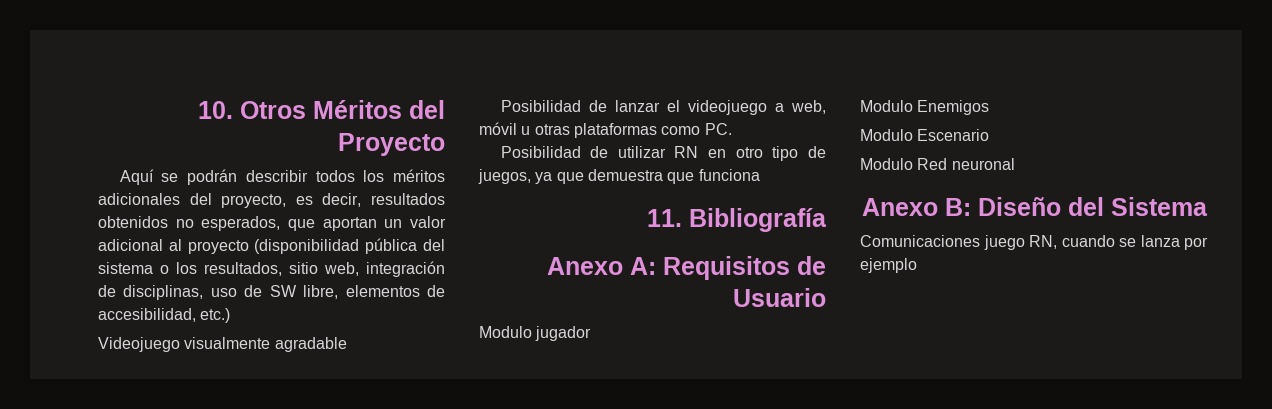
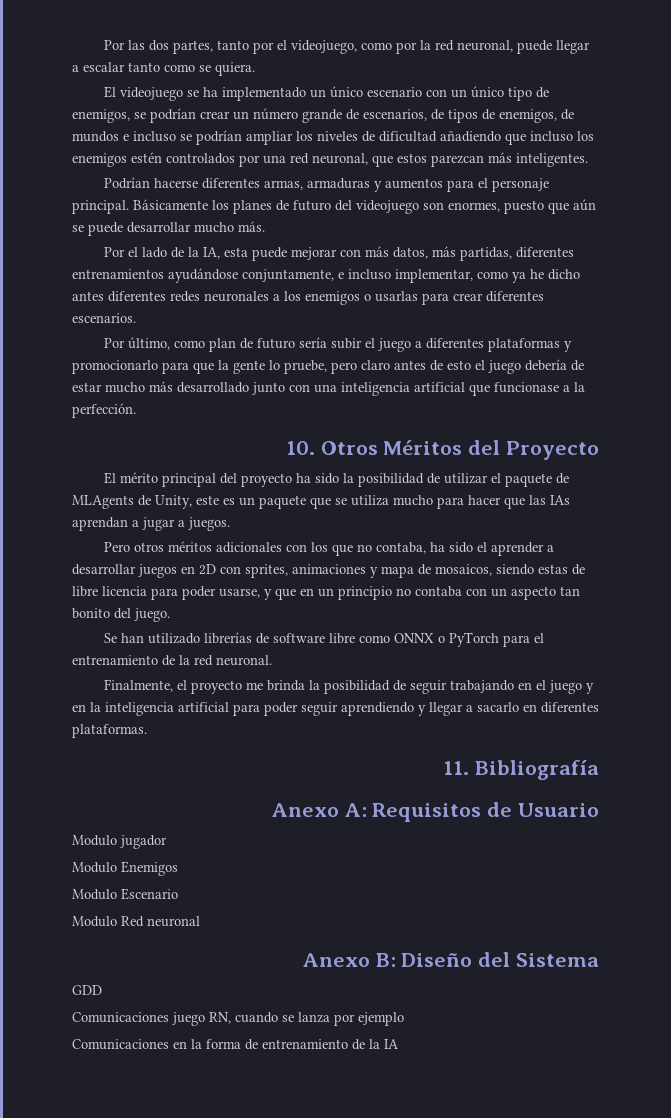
+ Por las dos partes, tanto por el videojuego, como por la red neuronal, puede llegar a escalar tanto como se quiera.
+ El videojuego se ha implementado un único escenario con un único tipo de enemigos, se podrían crear un número grande de escenarios, de tipos de enemigos, de mundos e incluso se podrían ampliar los niveles de dificultad añadiendo que incluso los enemigos estén controlados por una red neuronal, que estos parezcan más inteligentes.
+ Podrían hacerse diferentes armas, armaduras y aumentos para el personaje principal. Básicamente los planes de futuro del videojuego son enormes, puesto que aún se puede desarrollar mucho más.
+ Por el lado de la IA, esta puede mejorar con más datos, más partidas, diferentes entrenamientos ayudándose conjuntamente, e incluso implementar, como ya he dicho antes diferentes redes neuronales a los enemigos o usarlas para crear diferentes escenarios.
+ Por último, como plan de futuro sería subir el juego a diferentes plataformas y promocionarlo para que la gente lo pruebe, pero claro antes de esto el juego debería de estar mucho más desarrollado junto con una inteligencia artificial que funcionase a la perfección.
- Aquí se podrán describir todos los méritos adicionales del proyecto, es decir, resultados obtenidos no esperados, que aportan un valor adicional al proyecto (disponibilidad pública del sistema o los resultados, sitio web, integración de disciplinas, uso de SW libre, elementos de accesibilidad, etc.)
- Videojuego visualmente agradable
- Posibilidad de lanzar el videojuego a web, móvil u otras plataformas como PC.
- Posibilidad de utilizar RN en otro tipo de juegos, ya que demuestra que funciona
+ El mérito principal del proyecto ha sido la posibilidad de utilizar el paquete de MLAgents de Unity, este es un paquete que se utiliza mucho para hacer que las IAs aprendan a jugar a juegos.
+ Pero otros méritos adicionales con los que no contaba, ha sido el aprender a desarrollar juegos en 2D con sprites, animaciones y mapa de mosaicos, siendo estas de libre licencia para poder usarse, y que en un principio no contaba con un aspecto tan bonito del juego.
+ Se han utilizado librerías de software libre como ONNX o PyTorch para el entrenamiento de la red neuronal.
+ Finalmente, el proyecto me brinda la posibilidad de seguir trabajando en el juego y en la inteligencia artificial para poder seguir aprendiendo y llegar a sacarlo en diferentes plataformas.
+ GDD
+ Comunicaciones en la forma de entrenamiento de la IA

